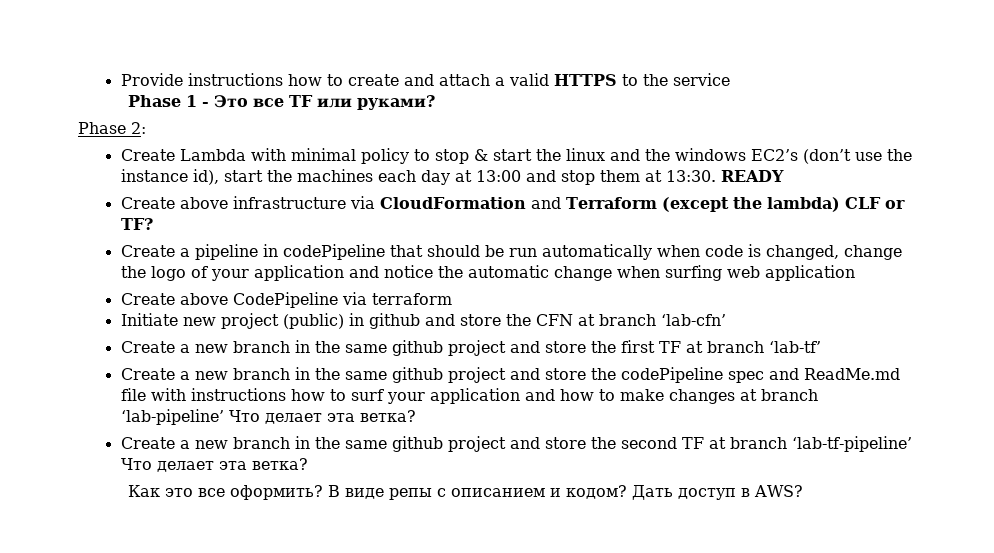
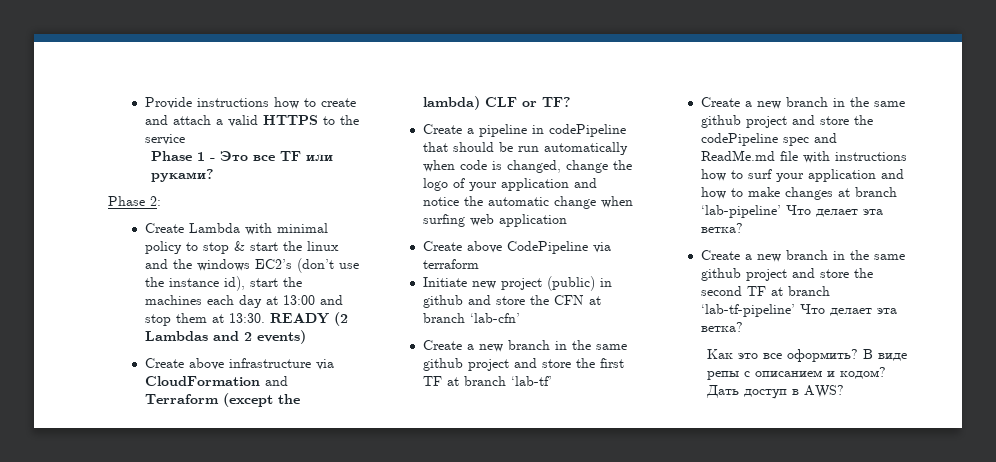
- READY
+ READY (2 Lambdas and 2 events)

